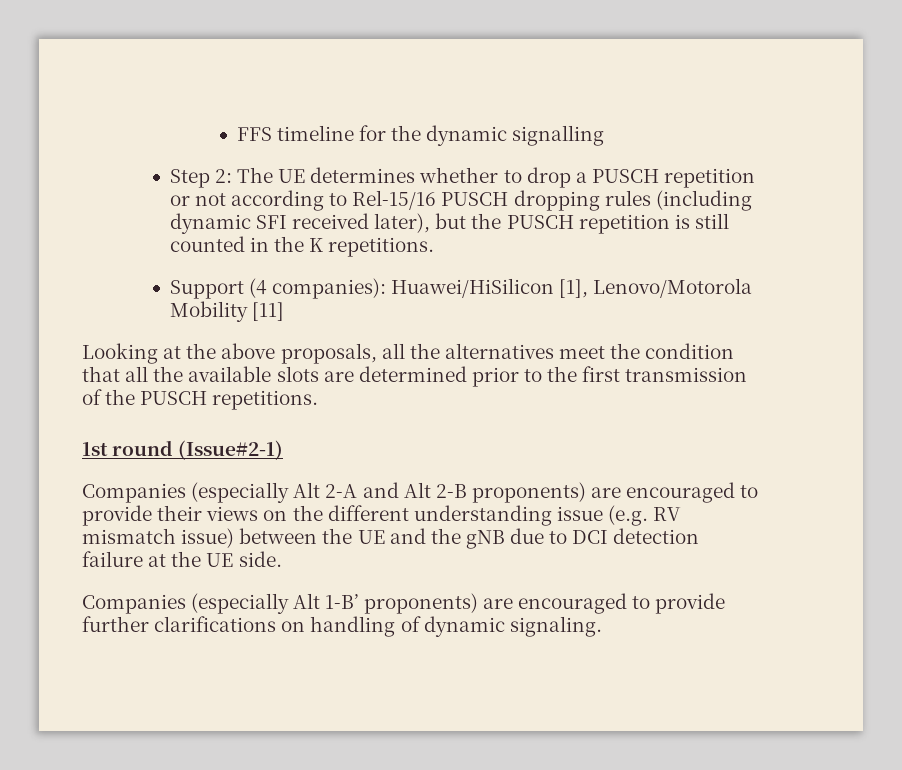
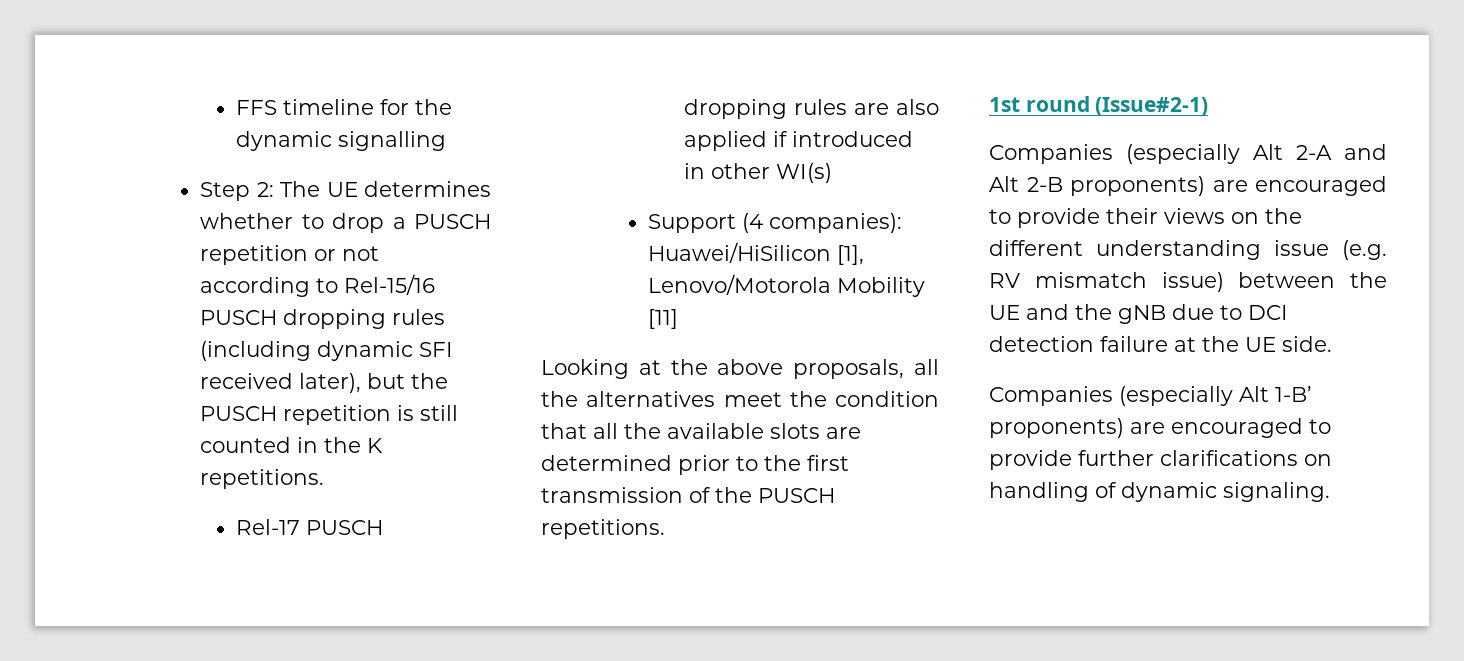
+ Rel-17 PUSCH dropping rules are also applied if introduced in other WI(s)

